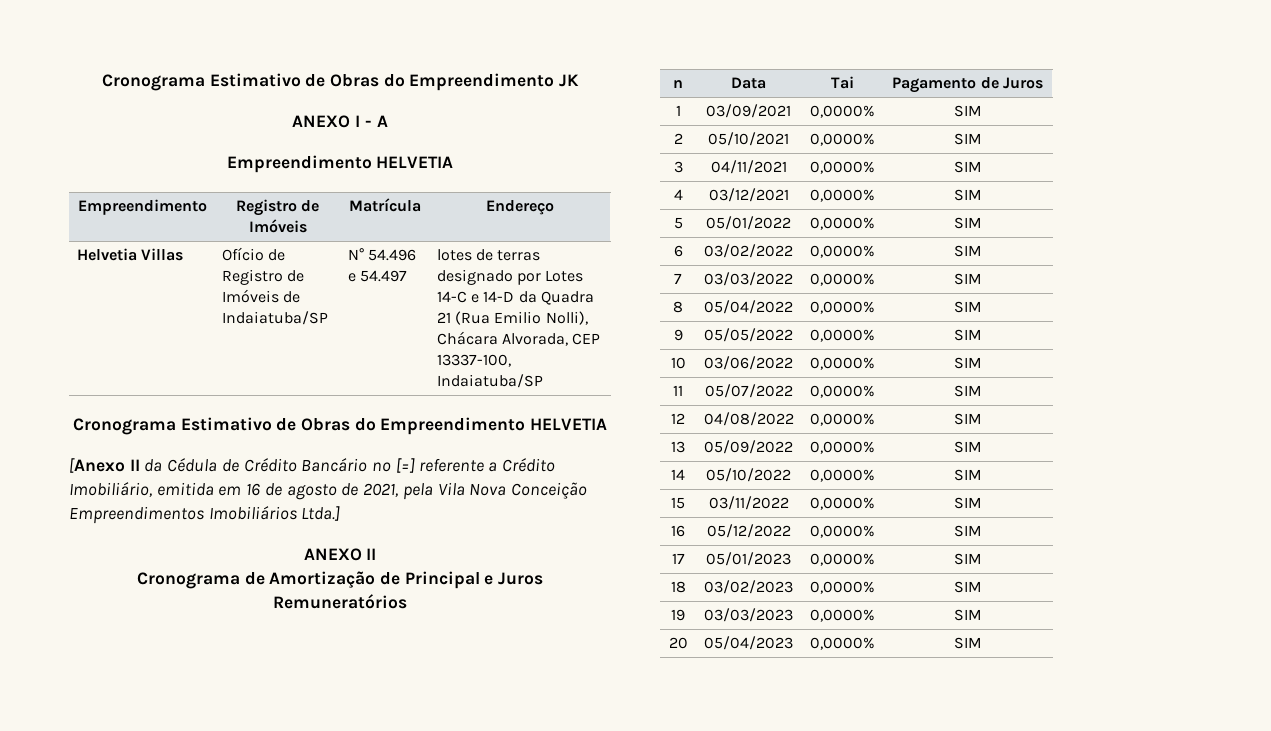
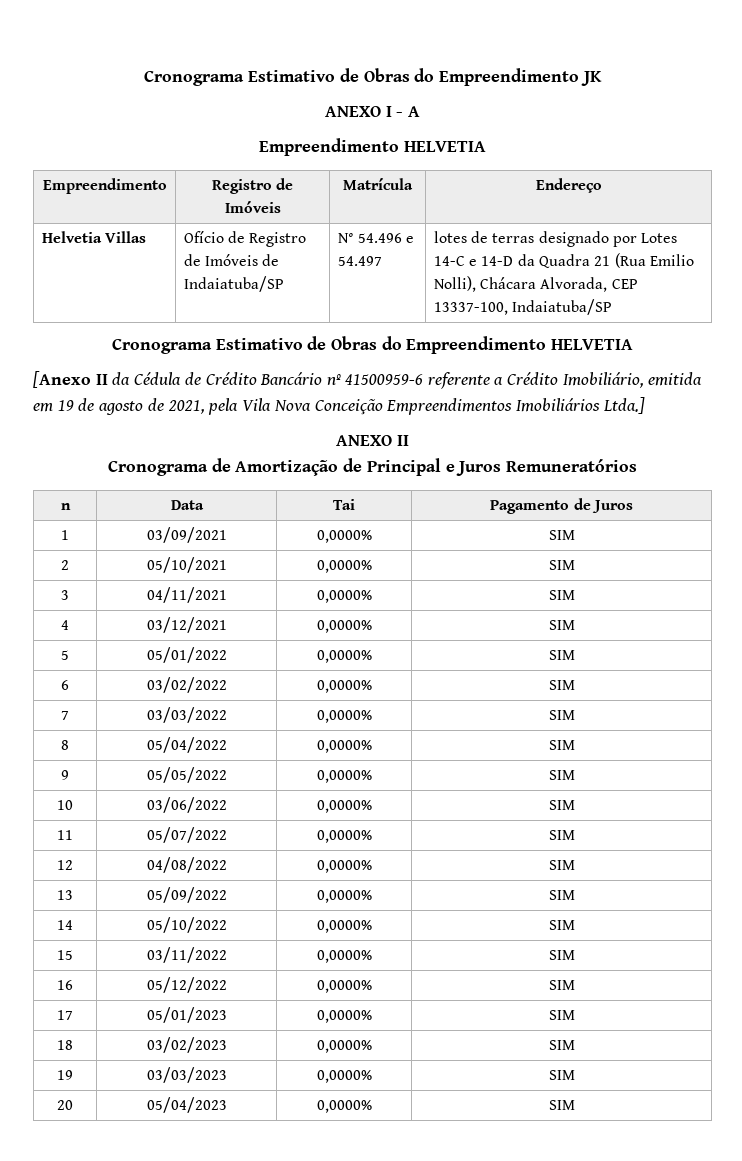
- [Anexo II da Cédula de Crédito Bancário nº [=] referente a Crédito Imobiliário, emitida em 16 de agosto de 2021, pela Vila Nova Conceição Empreendimentos Imobiliários Ltda.]
+ [Anexo II da Cédula de Crédito Bancário nº 41500959-6 referente a Crédito Imobiliário, emitida em 19 de agosto de 2021, pela Vila Nova Conceição Empreendimentos Imobiliários Ltda.]

